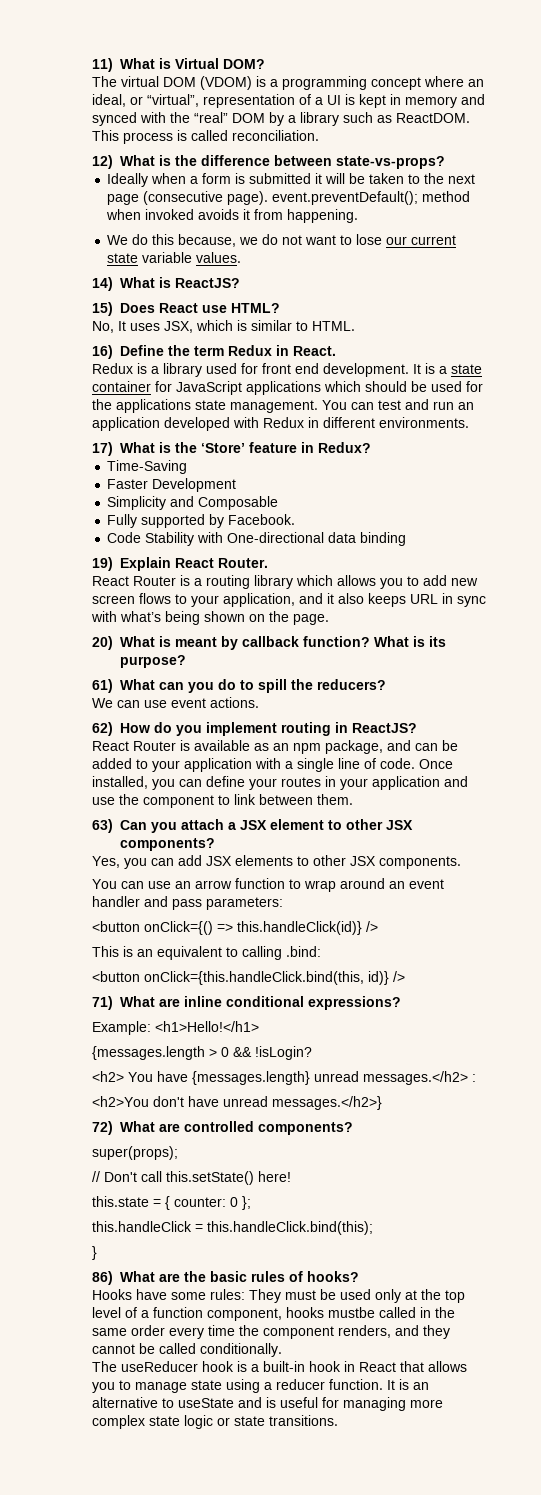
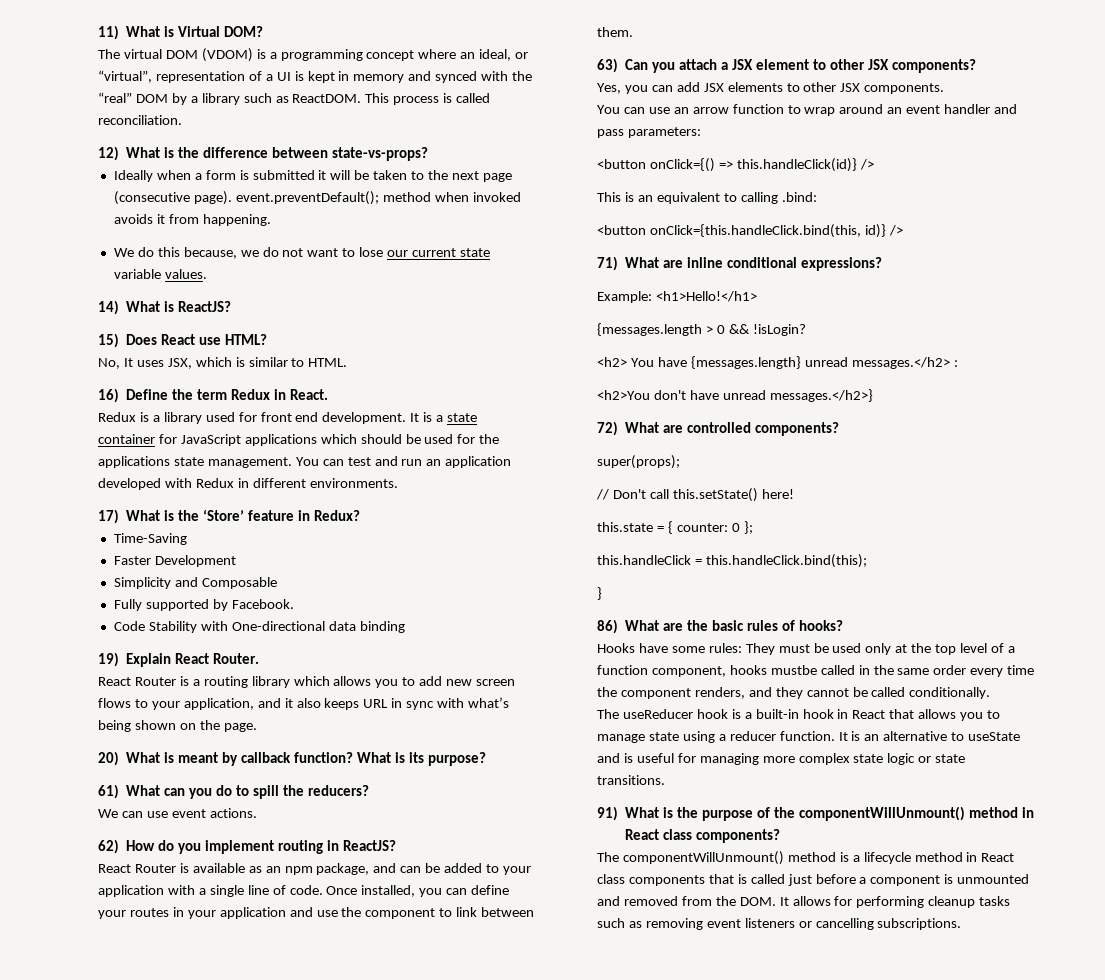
+ 91) What is the purpose of the componentWillUnmount() method in React class components?
+ The componentWillUnmount() method is a lifecycle method in React class components that is called just before a component is unmounted and removed from the DOM. It allows for performing cleanup tasks such as removing event listeners or cancelling subscriptions.

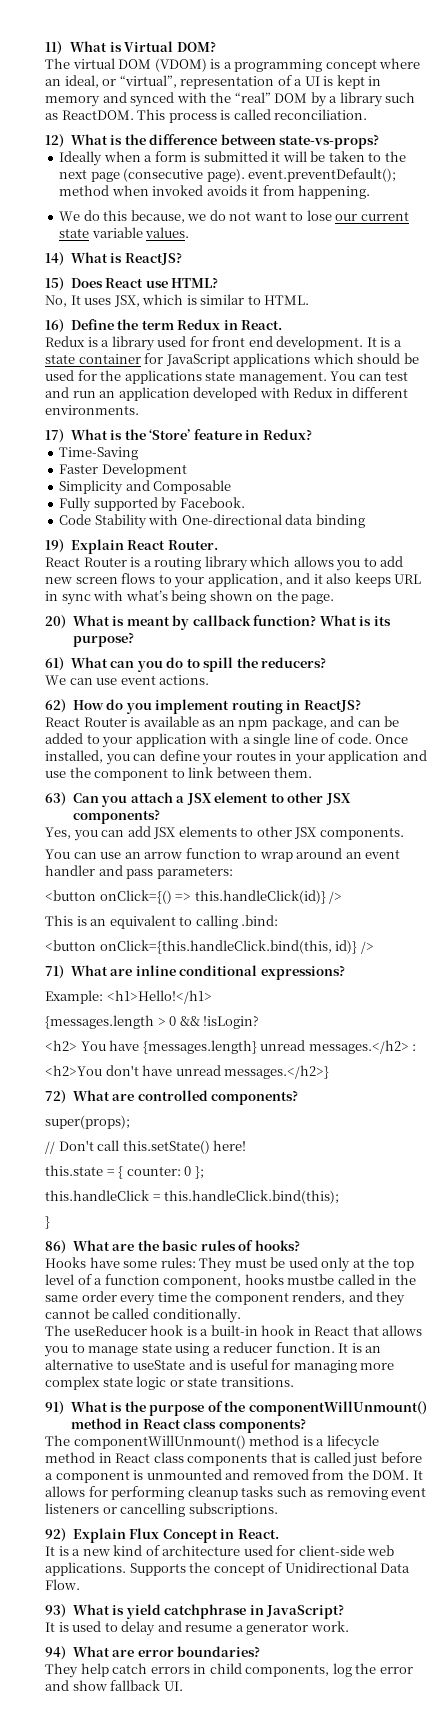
+ 92) Explain Flux Concept in React.
+ It is a new kind of architecture used for client-side web applications. Supports the concept of Unidirectional Data Flow.
+ 93) What is yield catchphrase in JavaScript?
+ It is used to delay and resume a generator work.
+ 94) What are error boundaries?
+ They help catch errors in child components, log the error and show fallback UI.

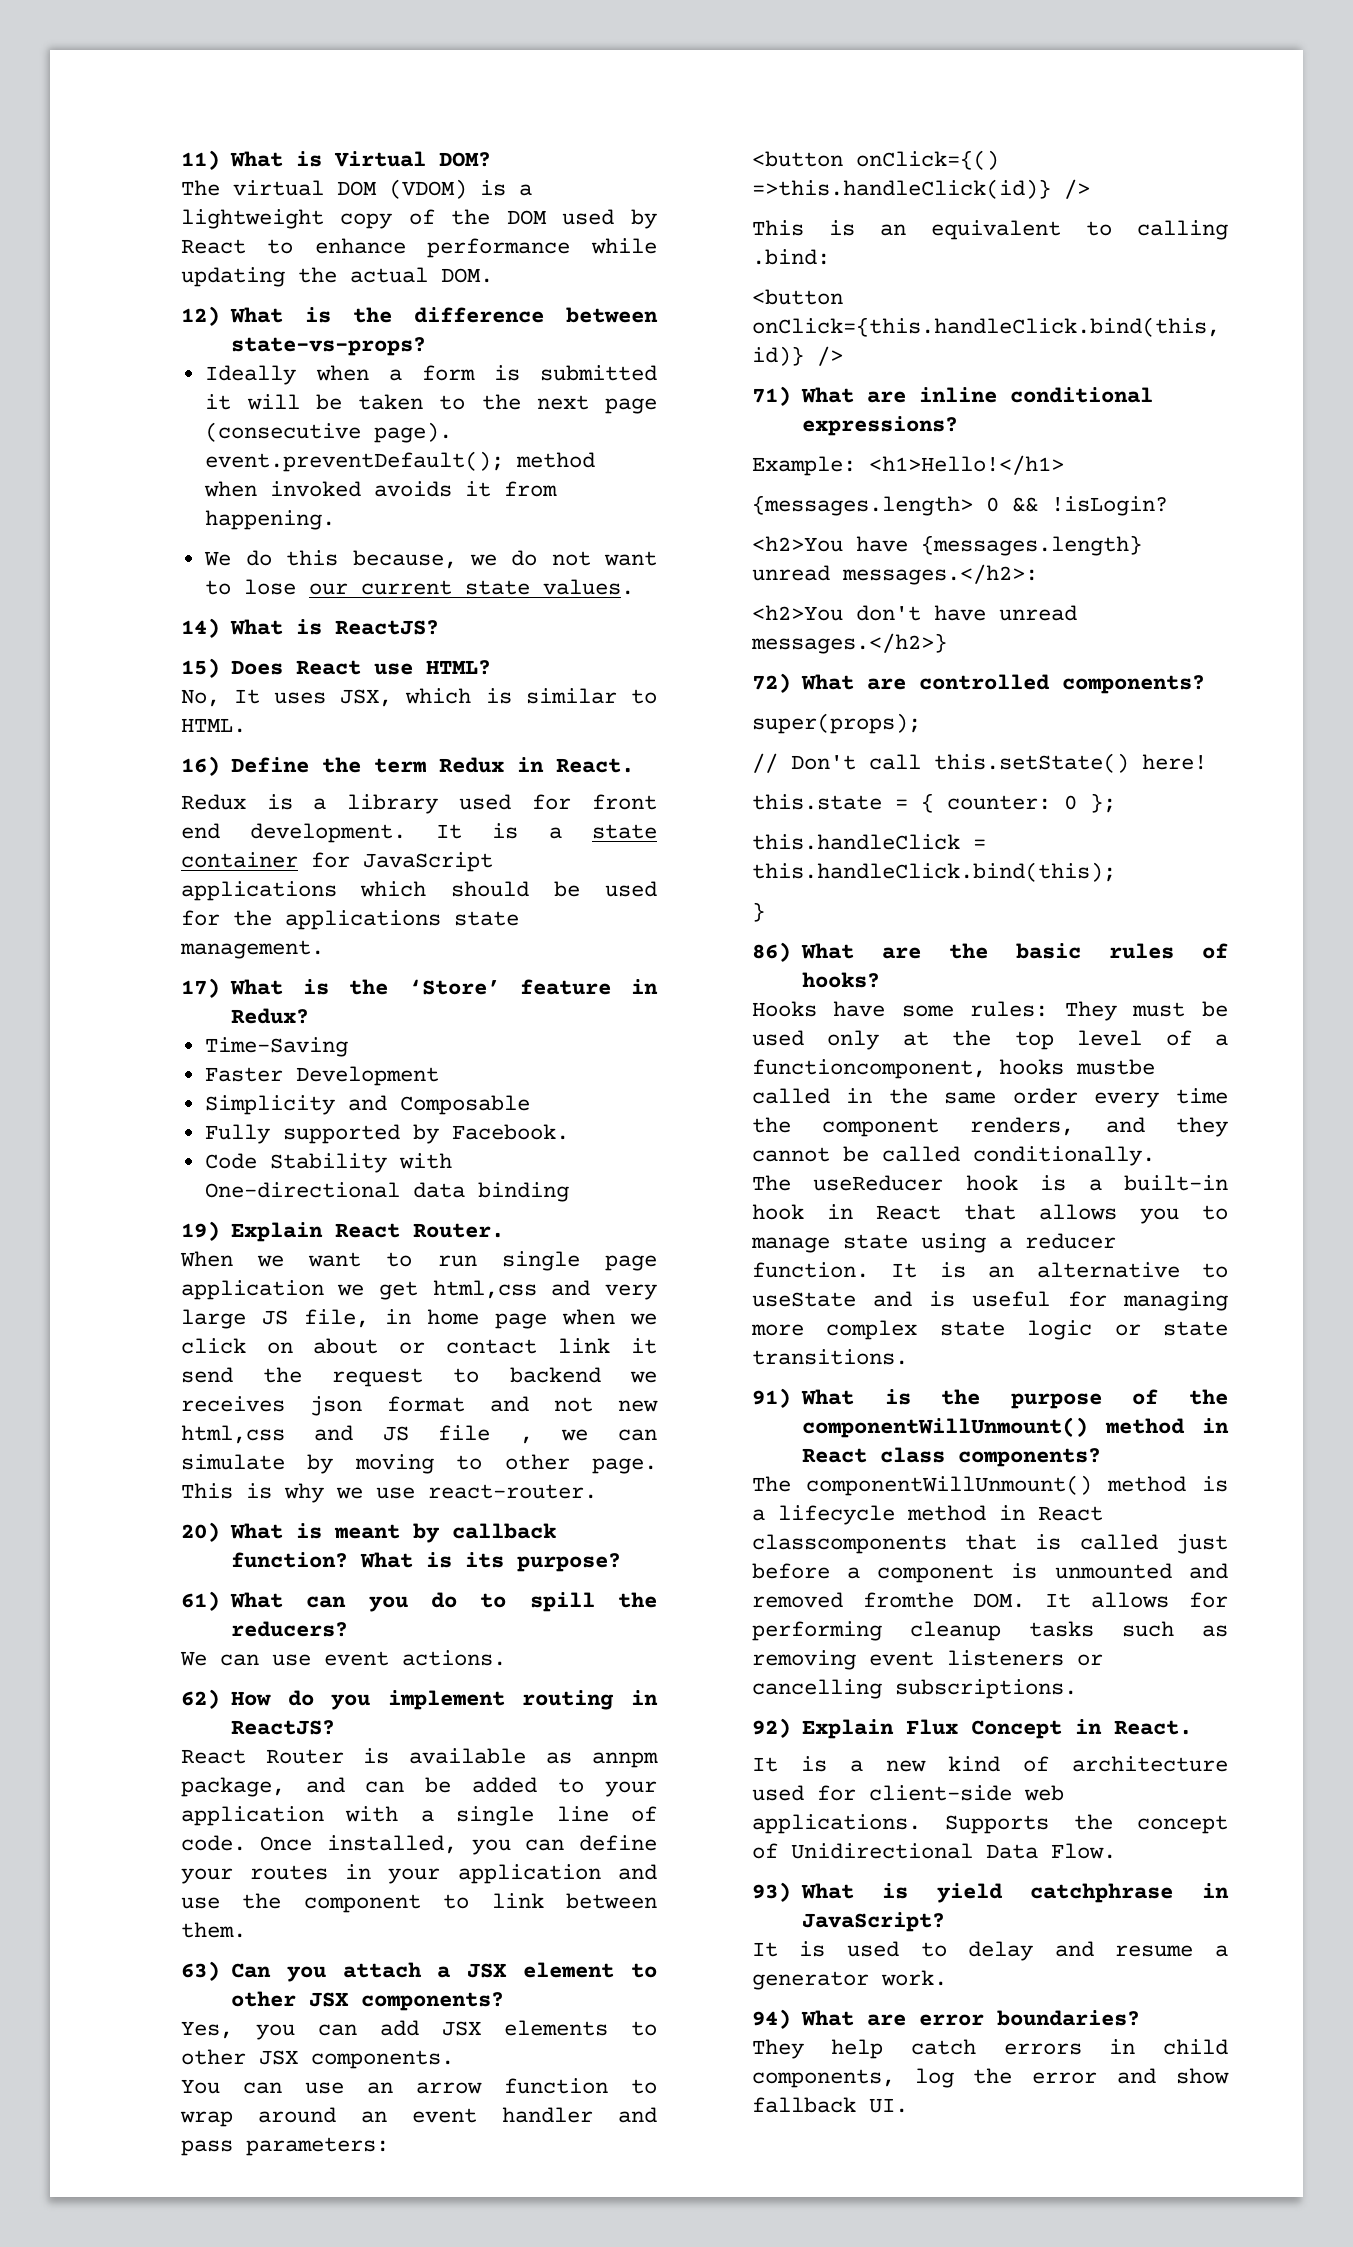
- The virtual DOM (VDOM) is a programming concept where an ideal, or “virtual”, representation of a UI is kept in memory and synced with the “real” DOM by a library such as ReactDOM. This process is called reconciliation.
+ The virtual DOM (VDOM) is a lightweight copy of the DOM used by React to enhance performance while updating the actual DOM.
- We do this because, we do not want to lose our current state variable values.
+ We do this because, we do not want to lose our current state values.
- You can test and run an application developed with Redux in different environments.
- React Router is a routing library which allows you to add new screen flows to your application, and it also keeps URL in sync with what’s being shown on the page.
+ When we want to run single page application we get html,css and very large JS file, in home page when we click on about or contact link it send the request to backend we receives json format and not new html,css and JS file , we can simulate by moving to other page. This is why we use react-router.
- React Router is available as an npm package, and can be added to your application with a single line of code.
+ React Router is available as annpm package, and can be added to your application with a single line of code.
- <button onClick={() => this.handleClick(id)} />
+ <button onClick={() =>this.handleClick(id)} />
- {messages.length > 0 && !isLogin?
+ {messages.length> 0 && !isLogin?
- <h2> You have {messages.length} unread messages.</h2> :
+ <h2>You have {messages.length} unread messages.</h2>:
- Hooks have some rules: They must be used only at the top level of a function component, hooks mustbe called in the same order every time the component renders, and they cannot be called conditionally.
+ Hooks have some rules: They must be used only at the top level of a functioncomponent, hooks mustbe called in the same order every time the component renders, and they cannot be called conditionally.
- The componentWillUnmount() method is a lifecycle method in React class components that is called just before a component is unmounted and removed from the DOM. It allows for performing cleanup tasks such as removing event listeners or cancelling subscriptions.
+ The componentWillUnmount() method is a lifecycle method in React classcomponents that is called just before a component is unmounted and removed fromthe DOM. It allows for performing cleanup tasks such as removing event listeners or cancelling subscriptions.

